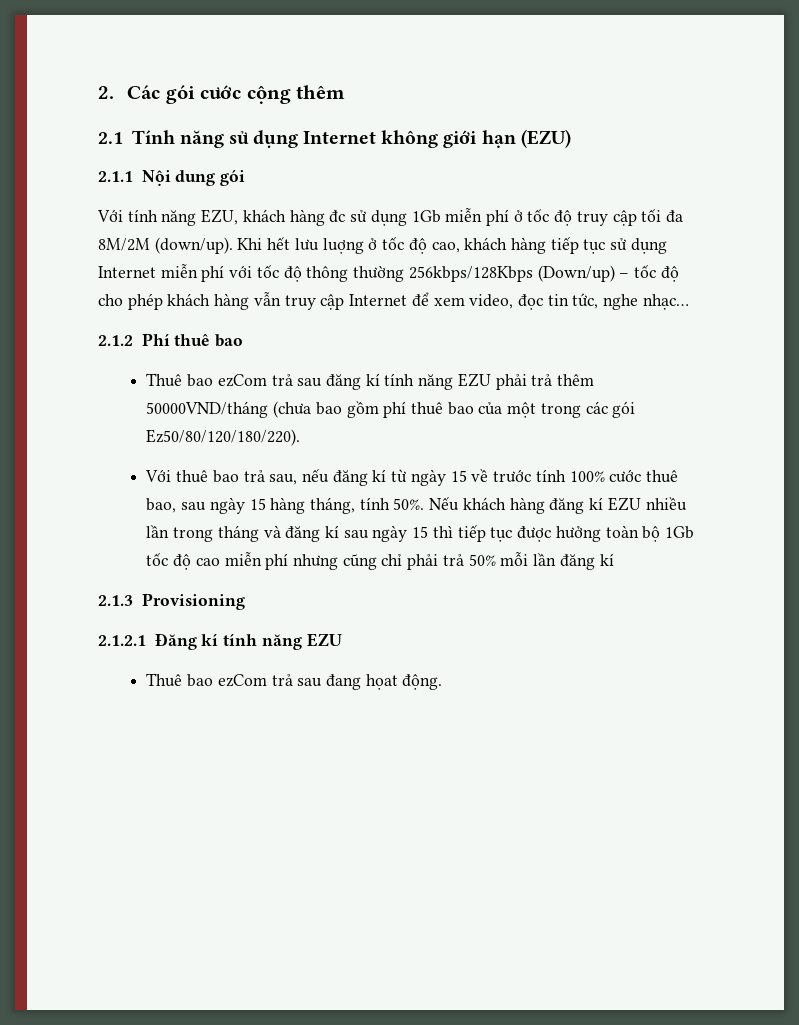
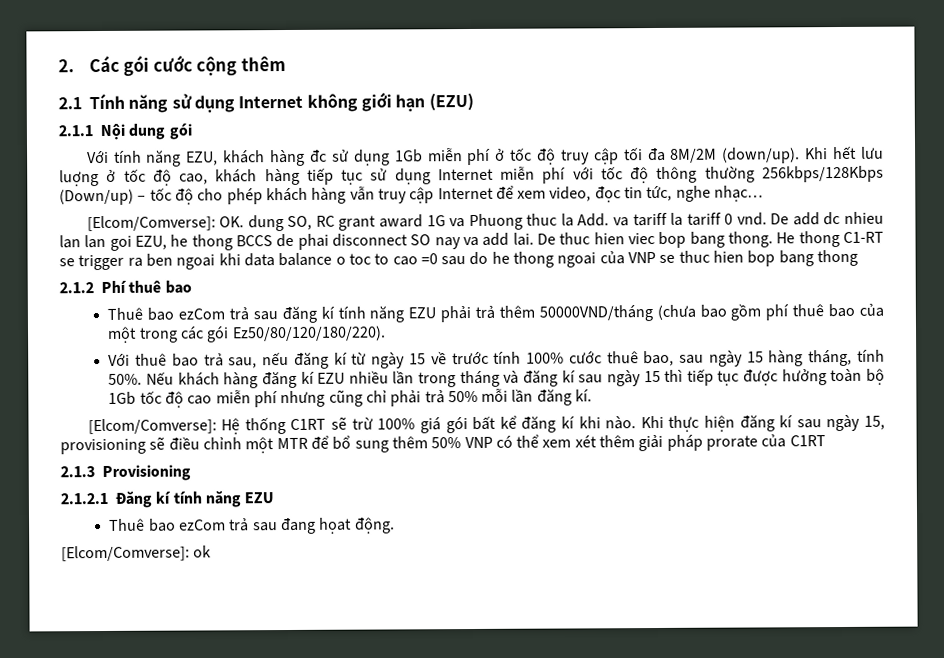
+ [Elcom/Comverse]: OK. dung SO, RC grant award 1G va Phuong thuc la Add. va tariff la tariff 0 vnd. De add dc nhieu lan lan goi EZU, he thong BCCS de phai disconnect SO nay va add lai. De thuc hien viec bop bang thong. He thong C1-RT se trigger ra ben ngoai khi data balance o toc to cao =0 sau do he thong ngoai của VNP se thuc hien bop bang thong
- Nếu khách hàng đăng kí EZU nhiều lần trong tháng và đăng kí sau ngày 15 thì tiếp tục được hưởng toàn bộ 1Gb tốc độ cao miễn phí nhưng cũng chỉ phải trả 50% mỗi lần đăng kí
+ Nếu khách hàng đăng kí EZU nhiều lần trong tháng và đăng kí sau ngày 15 thì tiếp tục được hưởng toàn bộ 1Gb tốc độ cao miễn phí nhưng cũng chỉ phải trả 50% mỗi lần đăng kí.
+ [Elcom/Comverse]: Hệ thống C1RT sẽ trừ 100% giá gói bất kể đăng kí khi nào. Khi thực hiện đăng kí sau ngày 15, provisioning sẽ điều chỉnh một MTR để bổ sung thêm 50% VNP có thể xem xét thêm giải pháp prorate của C1RT
+ [Elcom/Comverse]: ok

